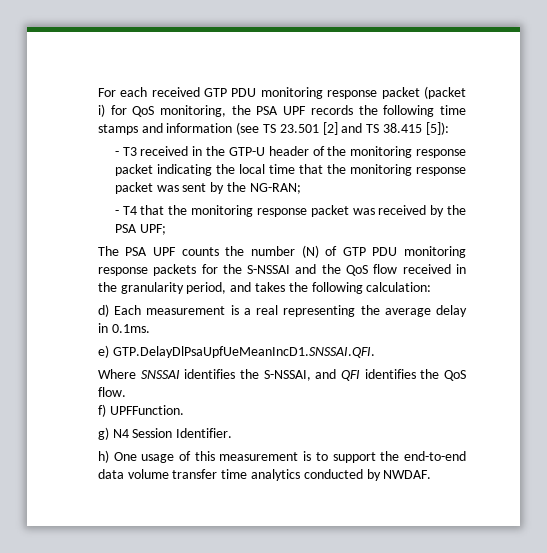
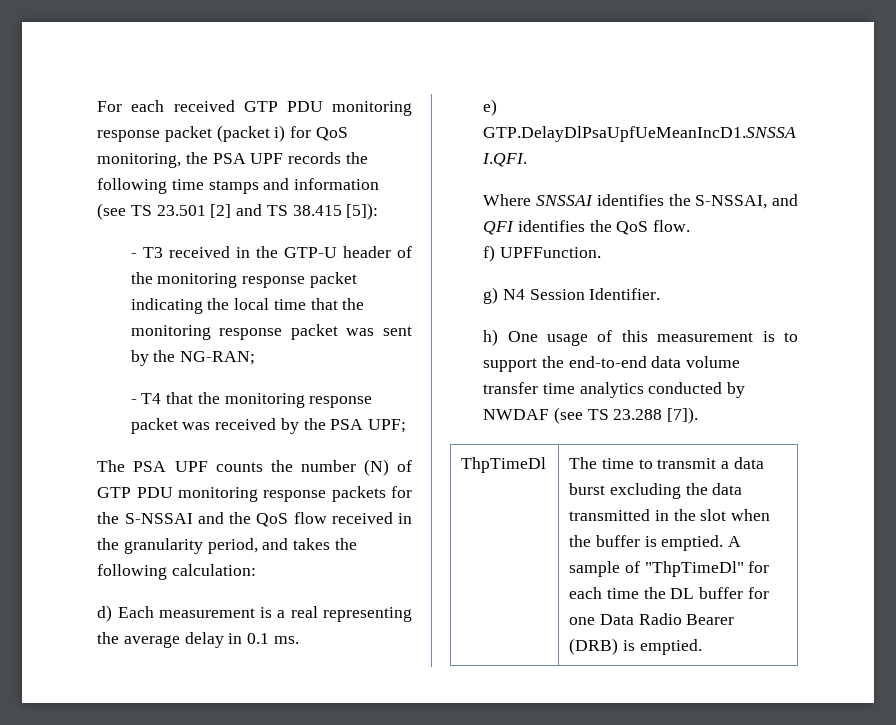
- d) Each measurement is a real representing the average delay in 0.1ms.
+ d) Each measurement is a real representing the average delay in 0.1 ms.
- h) One usage of this measurement is to support the end-to-end data volume transfer time analytics conducted by NWDAF.
+ h) One usage of this measurement is to support the end-to-end data volume transfer time analytics conducted by NWDAF (see TS 23.288 [7]).
+ ThpTimeDl | The time to transmit a data burst excluding the data transmitted in the slot when the buffer is emptied. A sample of "ThpTimeDl" for each time the DL buffer for one Data Radio Bearer (DRB) is emptied.

